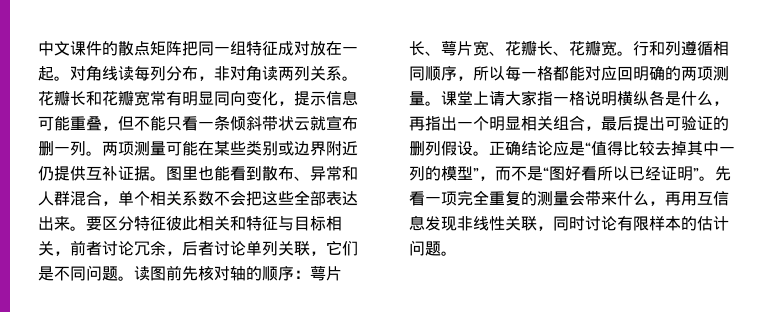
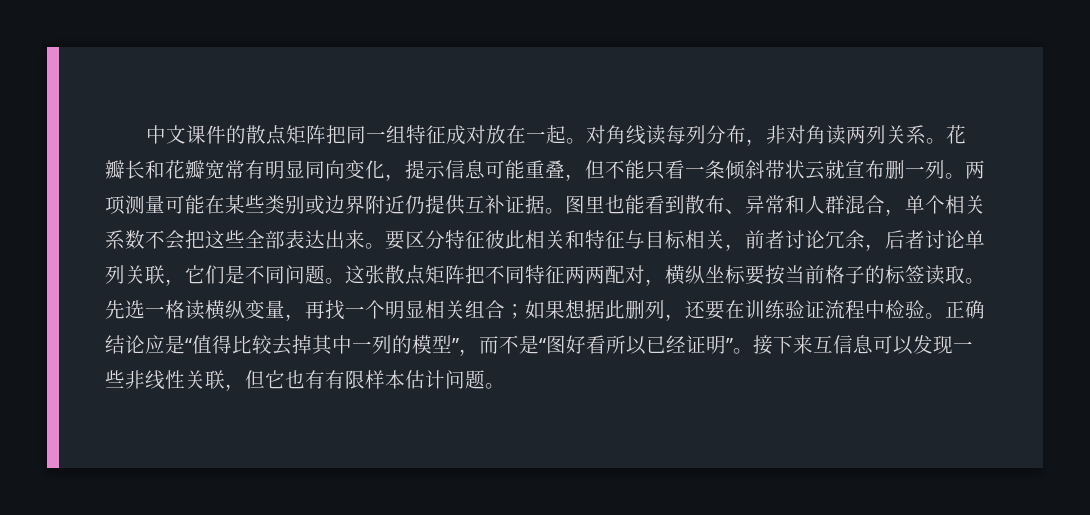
- 读图前先核对轴的顺序：萼片长、萼片宽、花瓣长、花瓣宽。行和列遵循相同顺序，所以每一格都能对应回明确的两项测量。课堂上请大家指一格说明横纵各是什么，再指出一个明显相关组合，最后提出可验证的删列假设。
+ 这张散点矩阵把不同特征两两配对，横纵坐标要按当前格子的标签读取。先选一格读横纵变量，再找一个明显相关组合；如果想据此删列，还要在训练验证流程中检验。
- 先看一项完全重复的测量会带来什么，再用互信息发现非线性关联，同时讨论有限样本的估计问题。
+ 接下来互信息可以发现一些非线性关联，但它也有有限样本估计问题。

